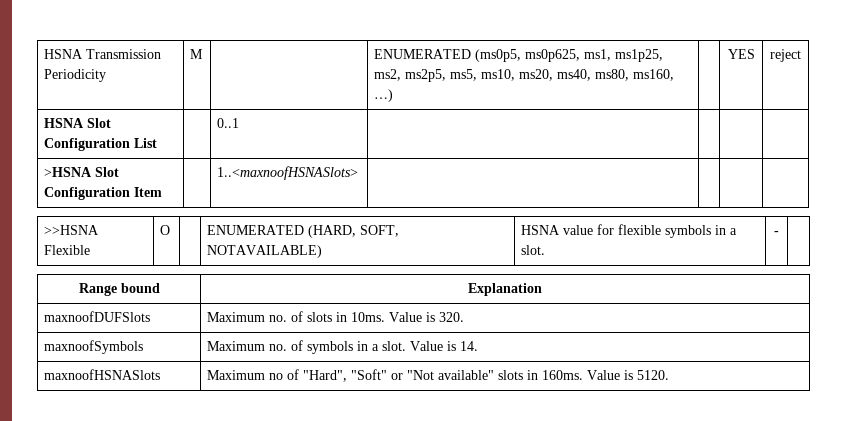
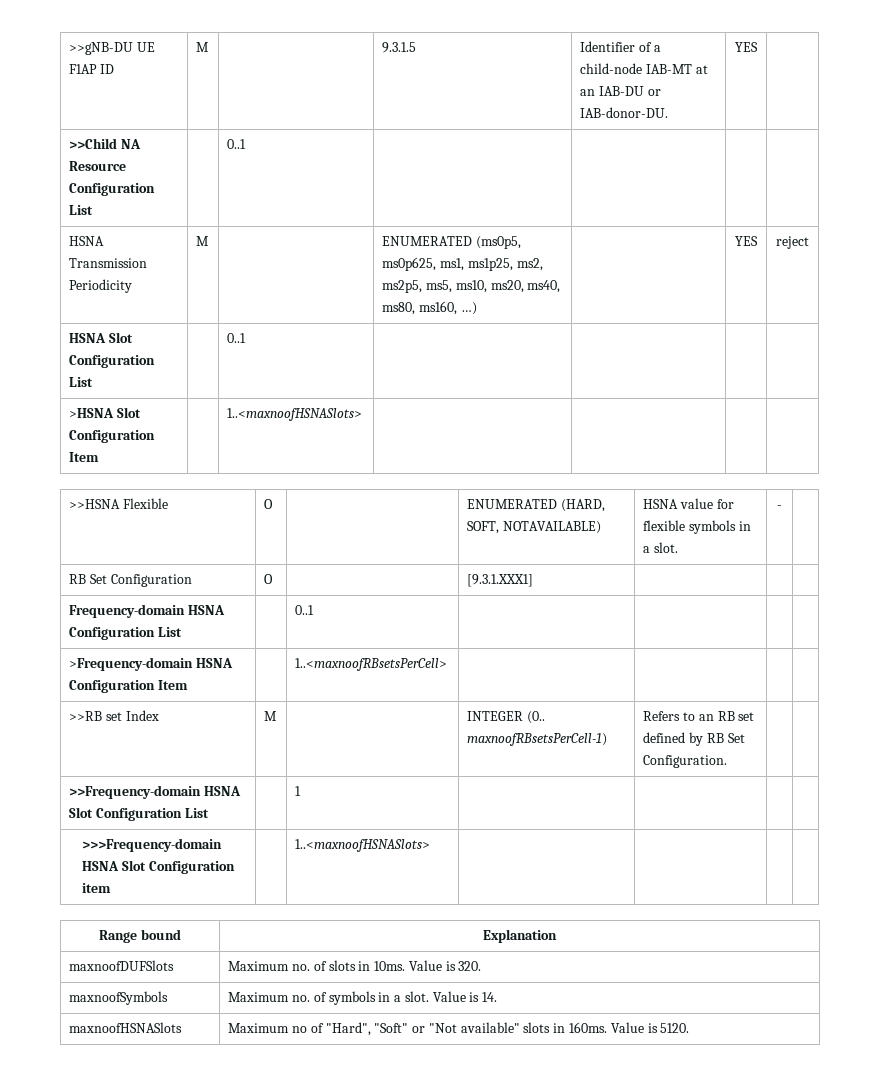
+ >>gNB-DU UE F1AP ID | M | | 9.3.1.5 | Identifier of a child-node IAB-MT at an IAB-DU or IAB-donor-DU. | YES |
+ >>Child NA Resource Configuration List | | 0..1 | | | |
+ RB Set Configuration | O | | [9.3.1.XXX1] | | |
+ Frequency-domain HSNA Configuration List | | 0..1 | | | |
+ >Frequency-domain HSNA Configuration Item | | 1..<maxnoofRBsetsPerCell> | | | |
+ >>RB set Index | M | | INTEGER (0.. maxnoofRBsetsPerCell-1) | Refers to an RB set defined by RB Set Configuration. | |
+ >>Frequency-domain HSNA Slot Configuration List | | 1 | | | |
+ >>>Frequency-domain HSNA Slot Configuration item | | 1..<maxnoofHSNASlots> | | | |

